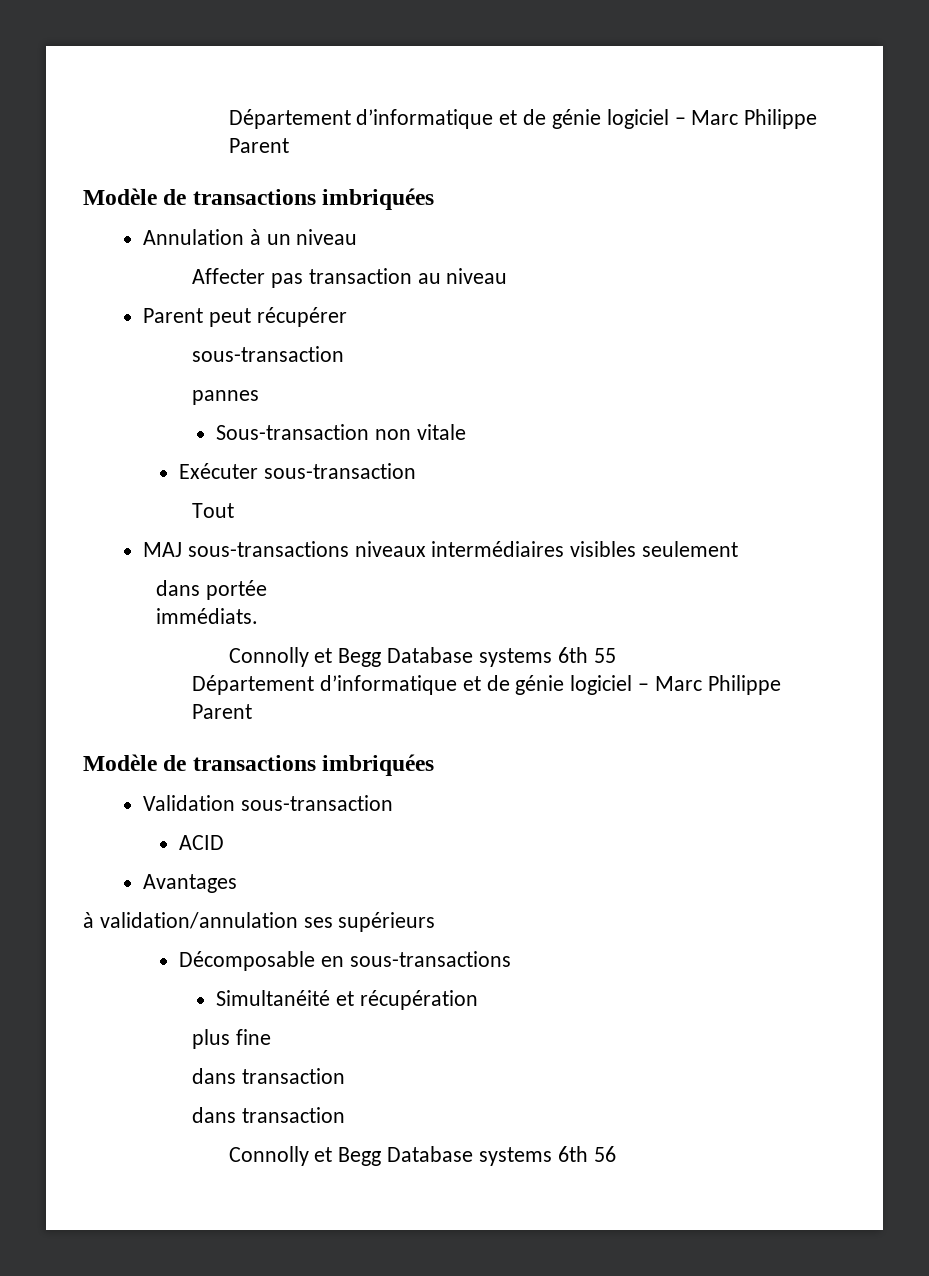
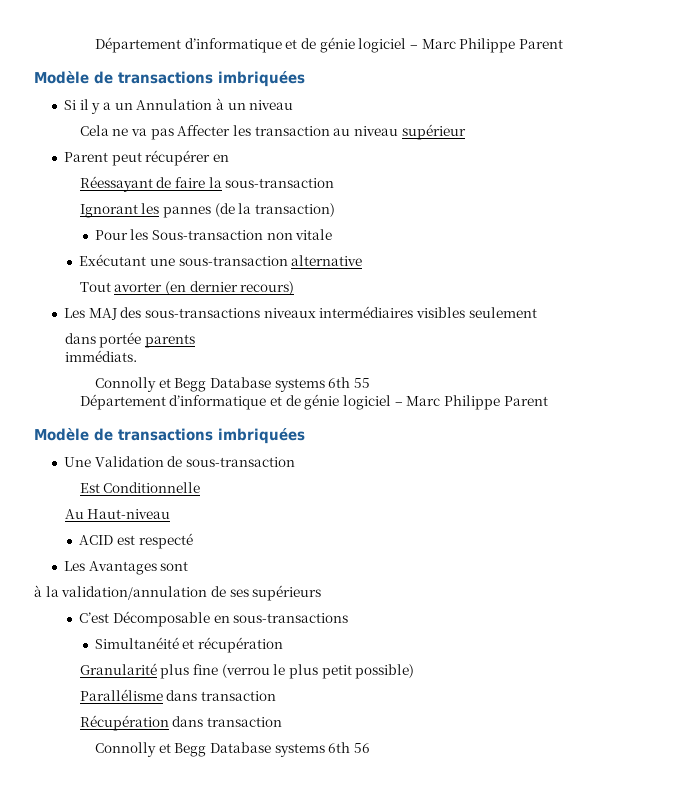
- Annulation à un niveau
+ Si il y a un Annulation à un niveau
- Affecter pas transaction au niveau
+ Cela ne va pas Affecter les transaction au niveau supérieur
- Parent peut récupérer
- sous-transaction
- pannes
- Sous-transaction non vitale
+ Parent peut récupérer en
+ Réessayant de faire la sous-transaction
+ Ignorant les pannes (de la transaction)
+ Pour les Sous-transaction non vitale
- Exécuter sous-transaction
+ Exécutant une sous-transaction alternative
- Tout
- MAJ sous-transactions niveaux intermédiaires visibles seulement
+ Tout avorter (en dernier recours)
+ Les MAJ des sous-transactions niveaux intermédiaires visibles seulement
- dans portée
+ dans portée parents
- Validation sous-transaction
- ACID
- Avantages
- à validation/annulation ses supérieurs
+ Une Validation de sous-transaction
+ Est Conditionnelle
+ Au Haut-niveau
+ ACID est respecté
+ Les Avantages sont
+ à la validation/annulation de ses supérieurs
- Décomposable en sous-transactions
+ C’est Décomposable en sous-transactions
- plus fine
- dans transaction
- dans transaction
+ Granularité plus fine (verrou le plus petit possible)
+ Parallélisme dans transaction
+ Récupération dans transaction

